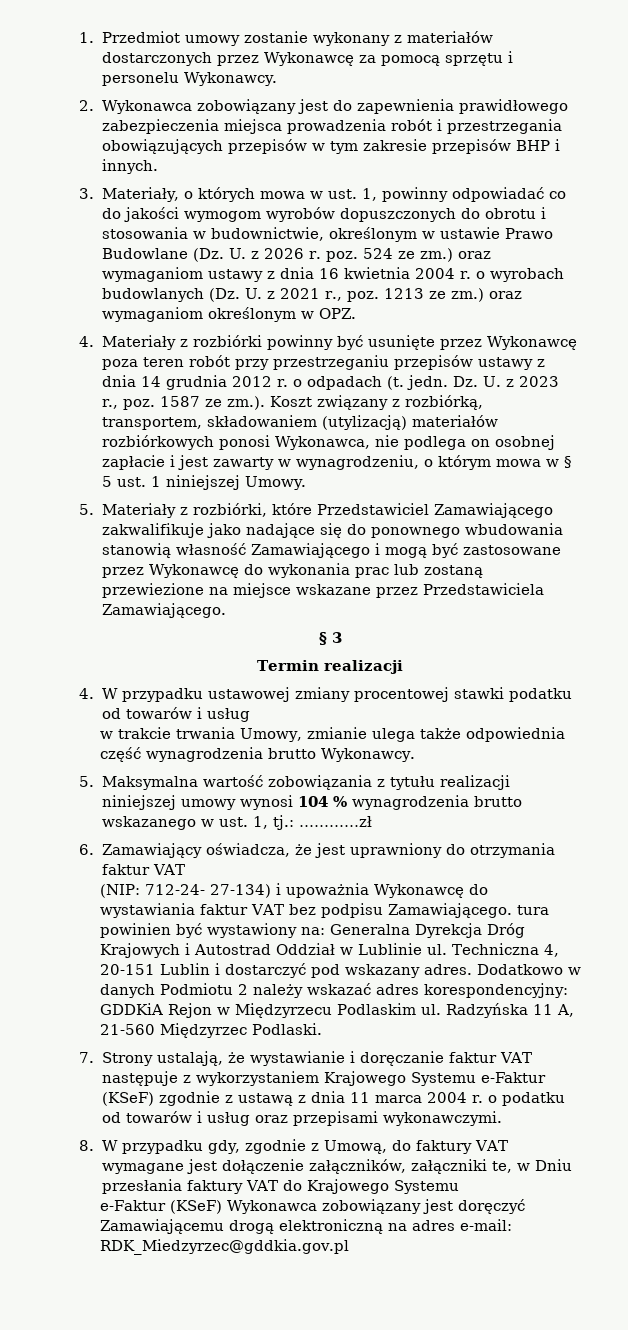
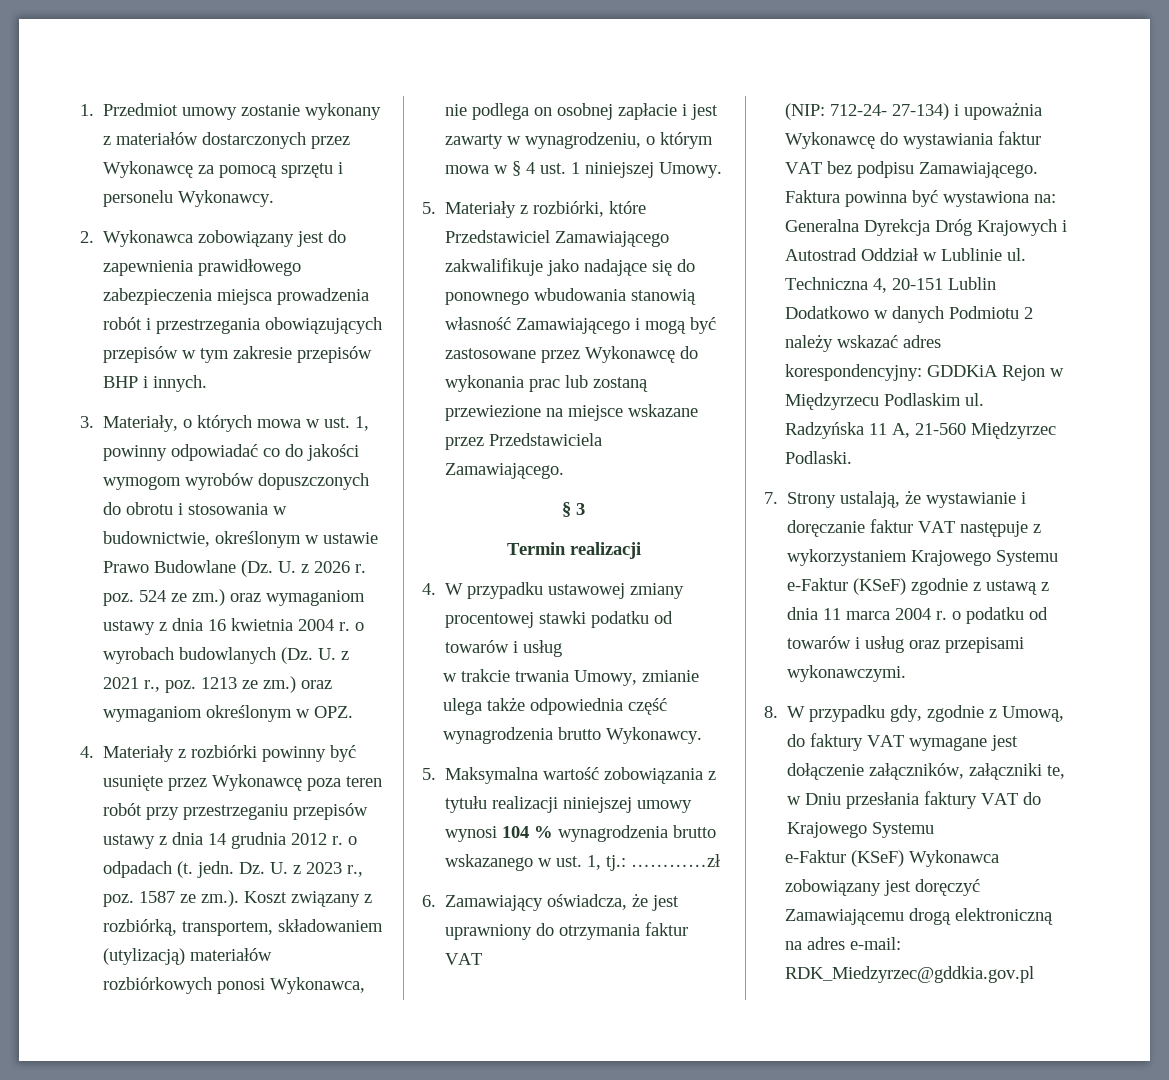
- Dz. U. z 2023 r., poz. 1587 ze zm.). Koszt związany z rozbiórką, transportem, składowaniem (utylizacją) materiałów rozbiórkowych ponosi Wykonawca, nie podlega on osobnej zapłacie i jest zawarty w wynagrodzeniu, o którym mowa w § 5 ust. 1 niniejszej Umowy.
+ Dz. U. z 2023 r., poz. 1587 ze zm.). Koszt związany z rozbiórką, transportem, składowaniem (utylizacją) materiałów rozbiórkowych ponosi Wykonawca, nie podlega on osobnej zapłacie i jest zawarty w wynagrodzeniu, o którym mowa w § 4 ust. 1 niniejszej Umowy.
- (NIP: 712-24- 27-134) i upoważnia Wykonawcę do wystawiania faktur VAT bez podpisu Zamawiającego. tura powinien być wystawiony na: Generalna Dyrekcja Dróg Krajowych i Autostrad Oddział w Lublinie ul.
+ (NIP: 712-24- 27-134) i upoważnia Wykonawcę do wystawiania faktur VAT bez podpisu Zamawiającego. Faktura powinna być wystawiona na: Generalna Dyrekcja Dróg Krajowych i Autostrad Oddział w Lublinie ul.
- Techniczna 4, 20-151 Lublin i dostarczyć pod wskazany adres. Dodatkowo w danych Podmiotu 2 należy wskazać adres korespondencyjny: GDDKiA Rejon w Międzyrzecu Podlaskim ul.
+ Techniczna 4, 20-151 Lublin Dodatkowo w danych Podmiotu 2 należy wskazać adres korespondencyjny: GDDKiA Rejon w Międzyrzecu Podlaskim ul.

